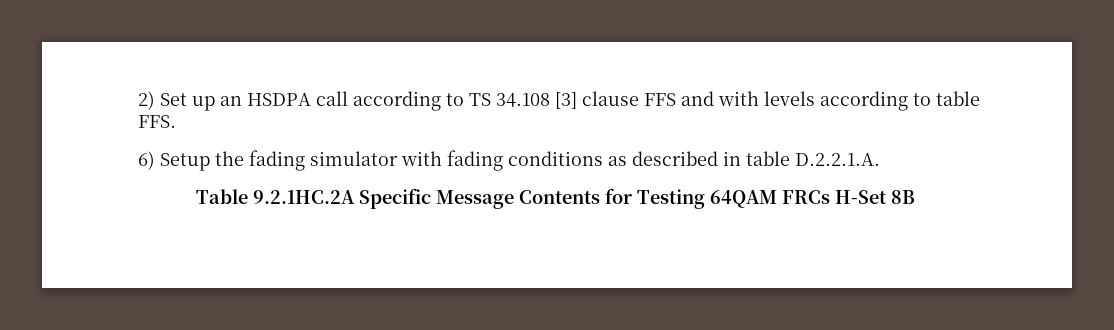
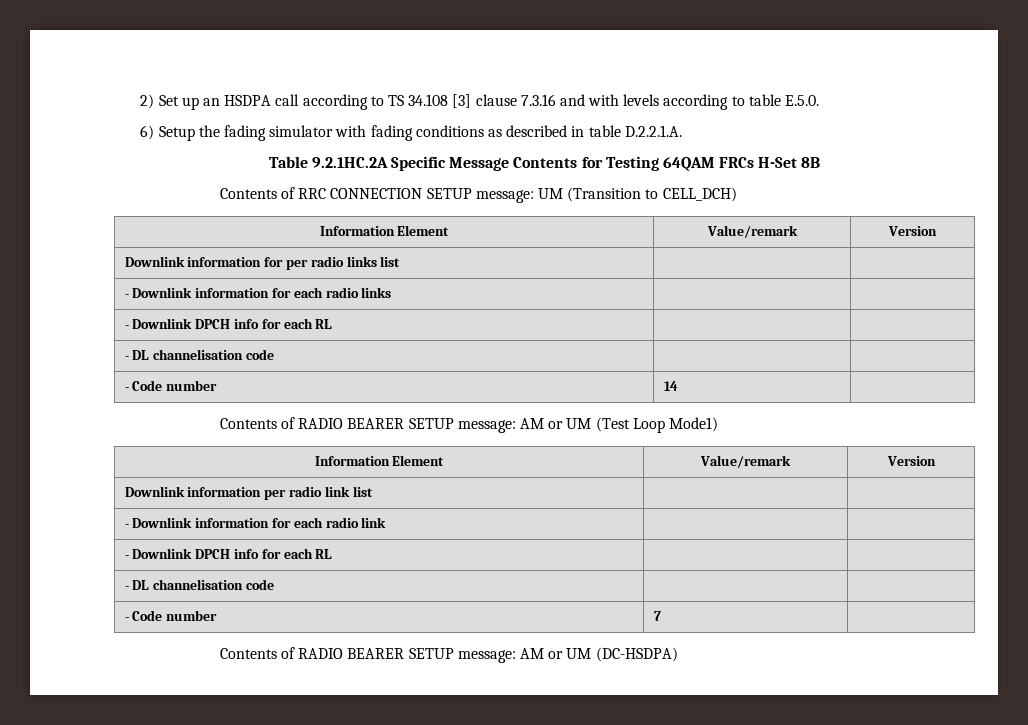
- 2) Set up an HSDPA call according to TS 34.108 [3] clause FFS and with levels according to table FFS.
+ 2) Set up an HSDPA call according to TS 34.108 [3] clause 7.3.16 and with levels according to table E.5.0.
+ Contents of RRC CONNECTION SETUP message: UM (Transition to CELL_DCH)
+ Information Element | Value/remark | Version
+ Downlink information for per radio links list | |
+ - Downlink information for each radio links | |
+ - Downlink DPCH info for each RL | |
+ - DL channelisation code | |
+ - Code number | 14 |
+ Contents of RADIO BEARER SETUP message: AM or UM (Test Loop Mode1)
+ Information Element | Value/remark | Version
+ Downlink information per radio link list | |
+ - Downlink information for each radio link | |
+ - Downlink DPCH info for each RL | |
+ - DL channelisation code | |
+ - Code number | 7 |
+ Contents of RADIO BEARER SETUP message: AM or UM (DC-HSDPA)

